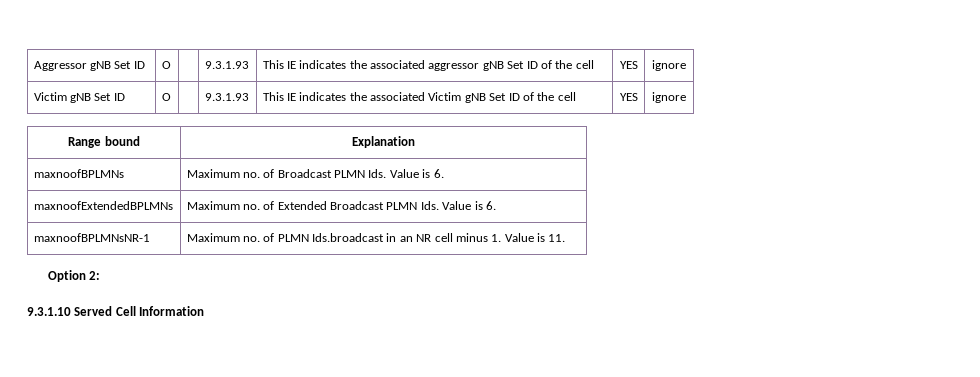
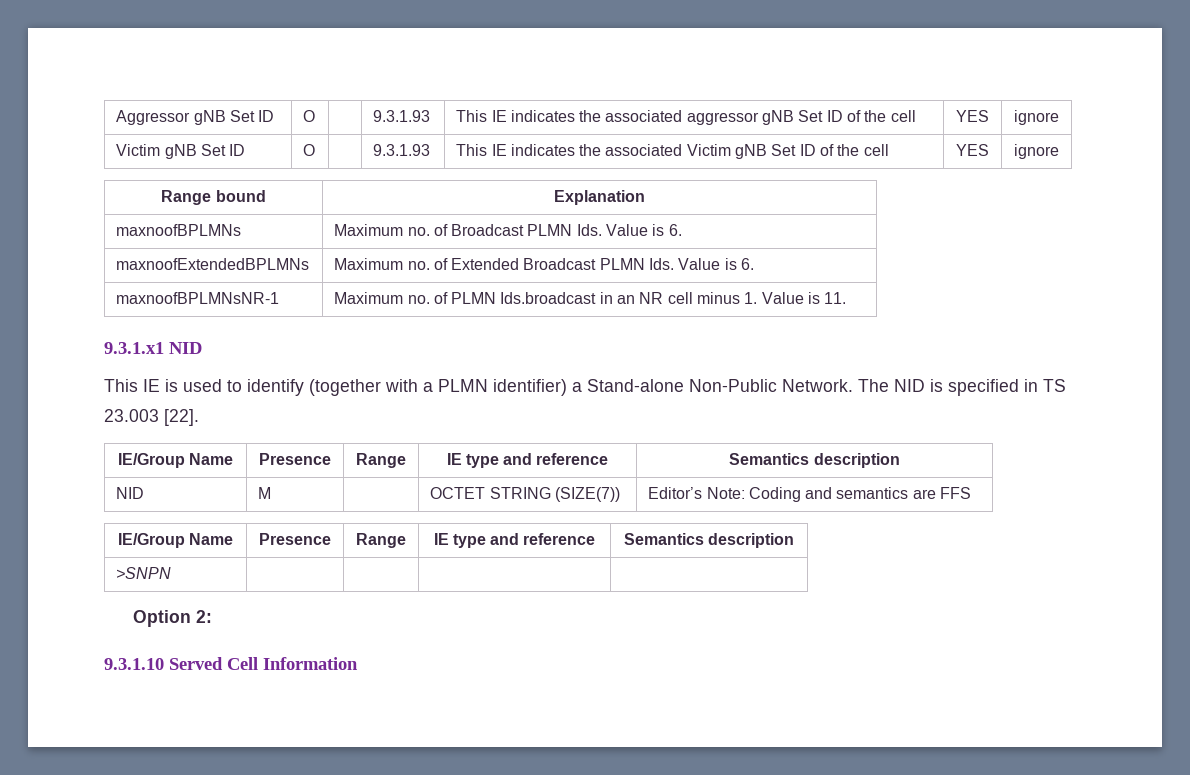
+ 9.3.1.x1 NID
+ This IE is used to identify (together with a PLMN identifier) a Stand-alone Non-Public Network. The NID is specified in TS 23.003 [22].
+ IE/Group Name | Presence | Range | IE type and reference | Semantics description
+ NID | M | | OCTET STRING (SIZE(7)) | Editor’s Note: Coding and semantics are FFS
+ IE/Group Name | Presence | Range | IE type and reference | Semantics description
+ >SNPN | | | |

